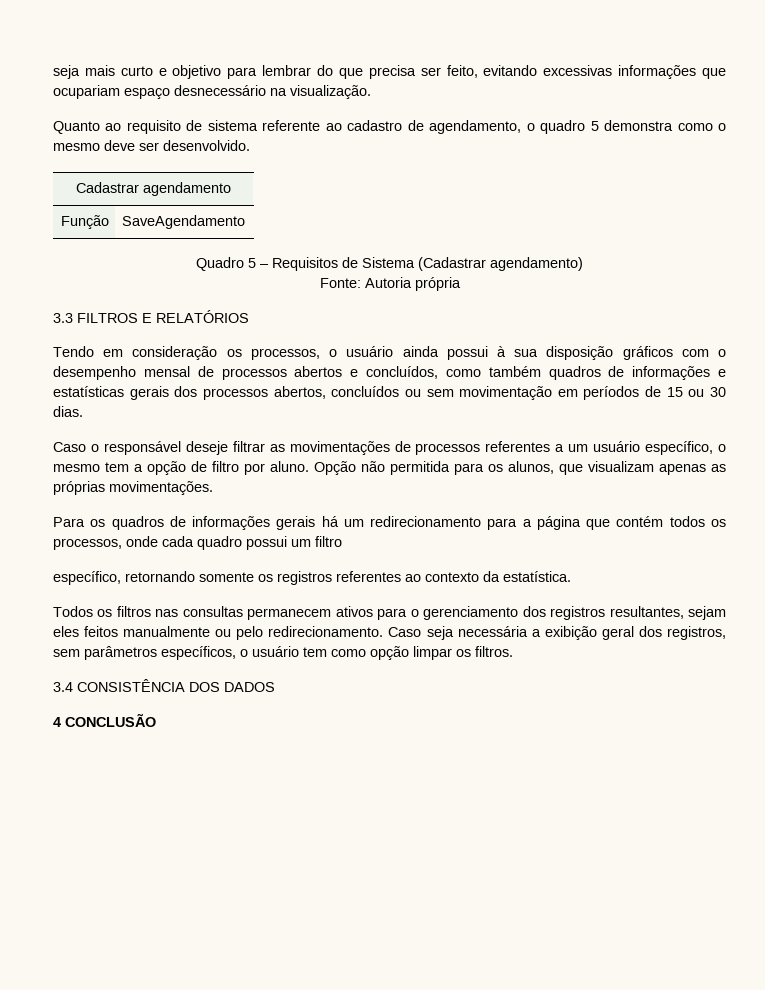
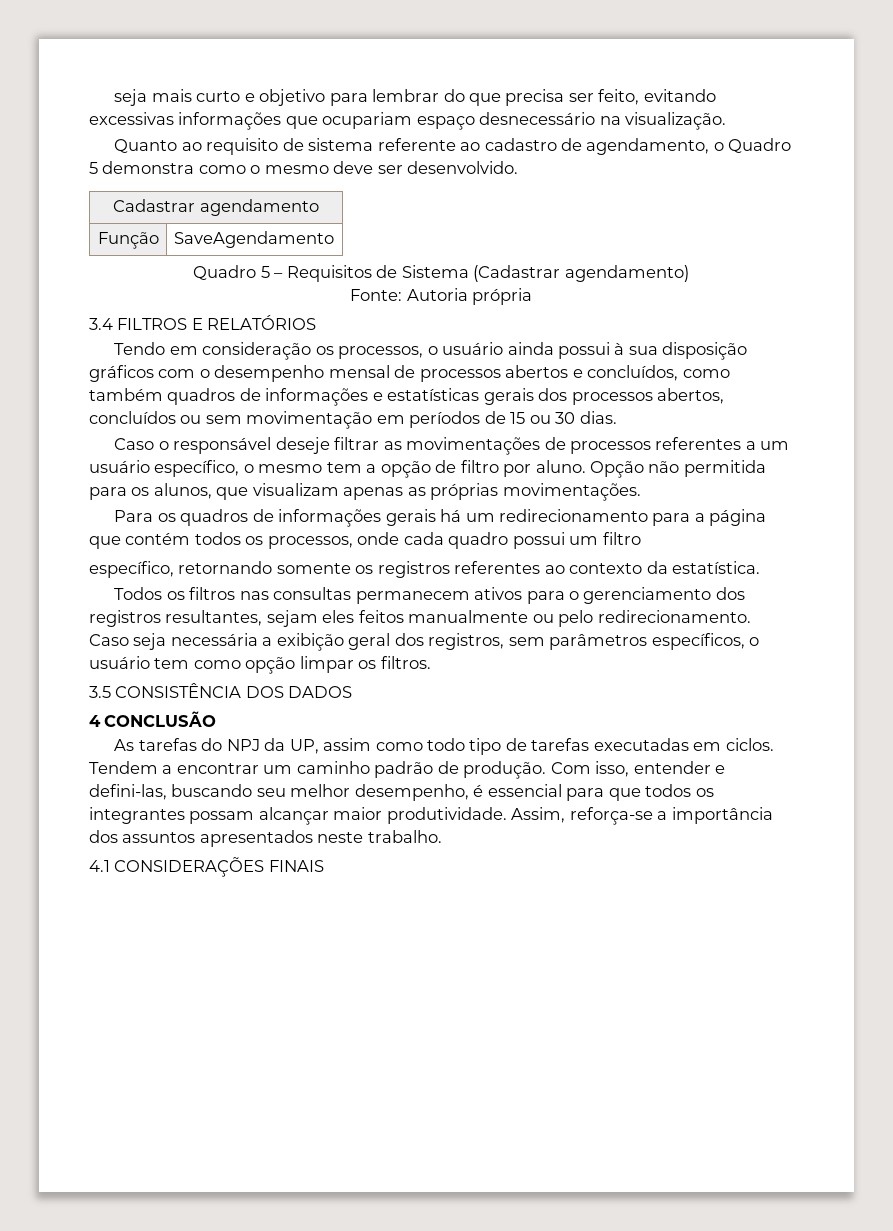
- Quanto ao requisito de sistema referente ao cadastro de agendamento, o quadro 5 demonstra como o mesmo deve ser desenvolvido.
+ Quanto ao requisito de sistema referente ao cadastro de agendamento, o Quadro 5 demonstra como o mesmo deve ser desenvolvido.
- 3.3 FILTROS E RELATÓRIOS
+ 3.4 FILTROS E RELATÓRIOS
- 3.4 CONSISTÊNCIA DOS DADOS
+ 3.5 CONSISTÊNCIA DOS DADOS
+ As tarefas do NPJ da UP, assim como todo tipo de tarefas executadas em ciclos. Tendem a encontrar um caminho padrão de produção. Com isso, entender e defini-las, buscando seu melhor desempenho, é essencial para que todos os integrantes possam alcançar maior produtividade. Assim, reforça-se a importância dos assuntos apresentados neste trabalho.
+ 4.1 CONSIDERAÇÕES FINAIS

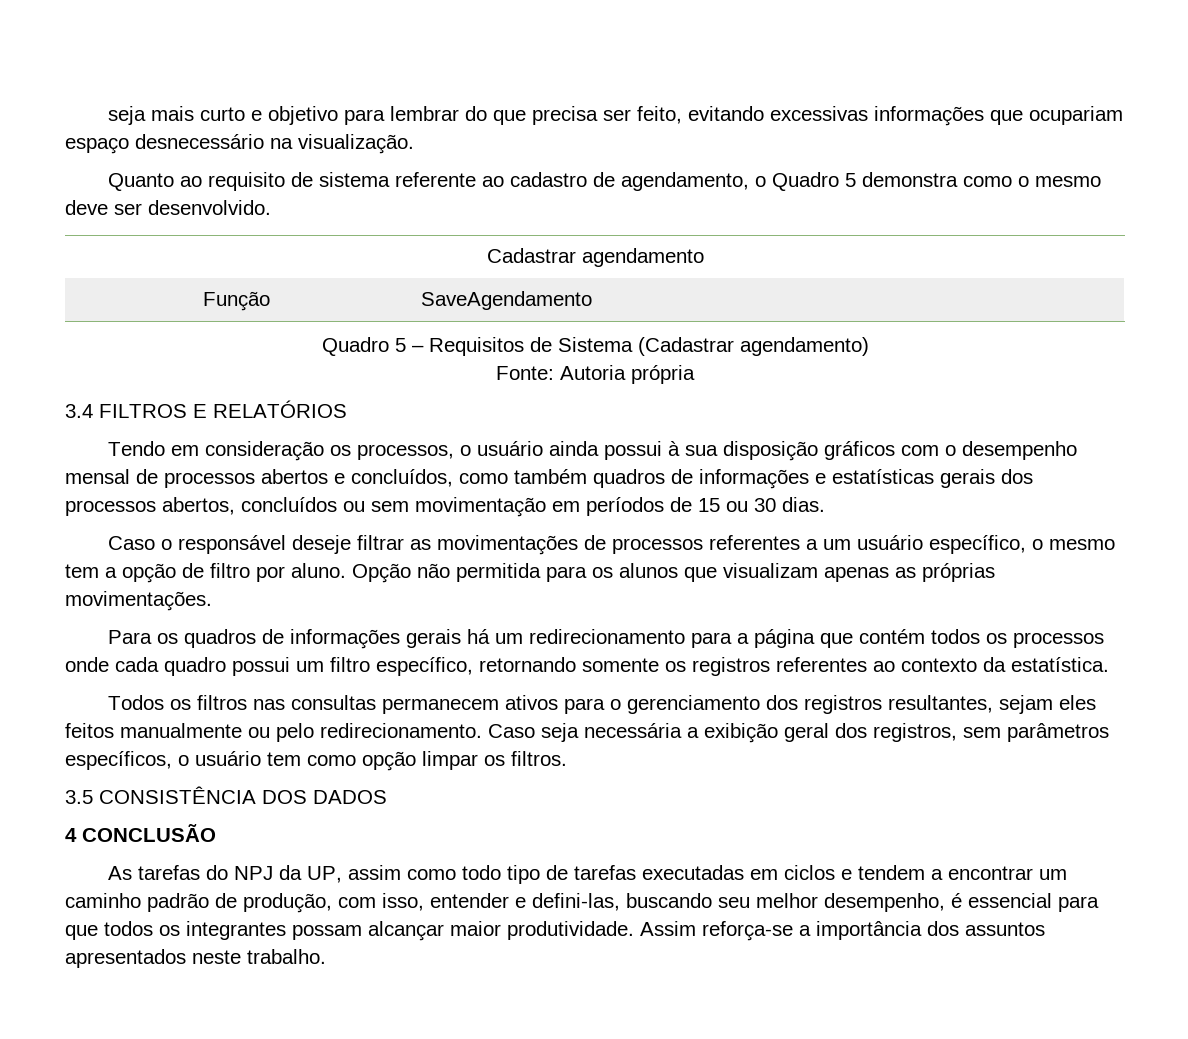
- Opção não permitida para os alunos, que visualizam apenas as próprias movimentações.
+ Opção não permitida para os alunos que visualizam apenas as próprias movimentações.
- Para os quadros de informações gerais há um redirecionamento para a página que contém todos os processos, onde cada quadro possui um filtro
- específico, retornando somente os registros referentes ao contexto da estatística.
+ Para os quadros de informações gerais há um redirecionamento para a página que contém todos os processos onde cada quadro possui um filtro específico, retornando somente os registros referentes ao contexto da estatística.
- As tarefas do NPJ da UP, assim como todo tipo de tarefas executadas em ciclos. Tendem a encontrar um caminho padrão de produção. Com isso, entender e defini-las, buscando seu melhor desempenho, é essencial para que todos os integrantes possam alcançar maior produtividade.
+ As tarefas do NPJ da UP, assim como todo tipo de tarefas executadas em ciclos e tendem a encontrar um caminho padrão de produção, com isso, entender e defini-las, buscando seu melhor desempenho, é essencial para que todos os integrantes possam alcançar maior produtividade.
- Assim, reforça-se a importância dos assuntos apresentados neste trabalho.
+ Assim reforça-se a importância dos assuntos apresentados neste trabalho.
- 4.1 CONSIDERAÇÕES FINAIS

